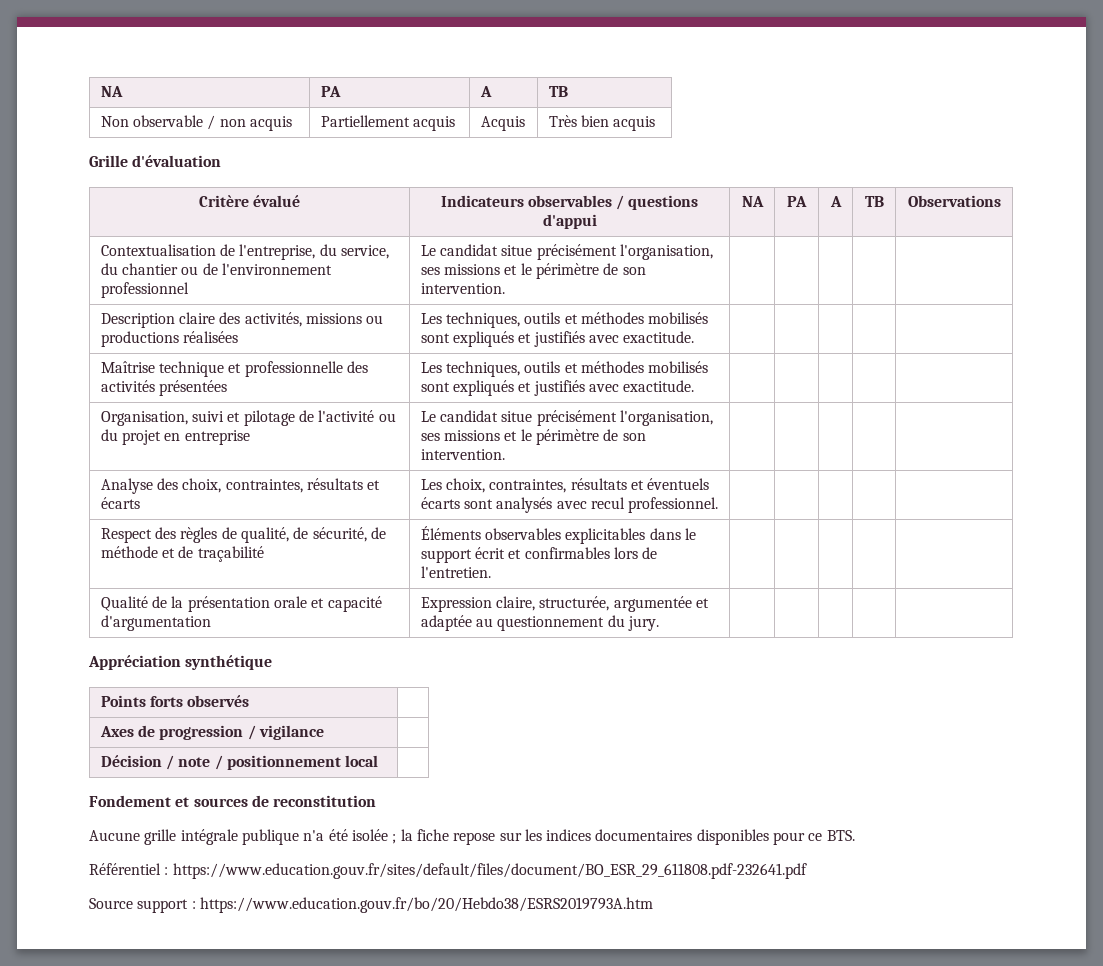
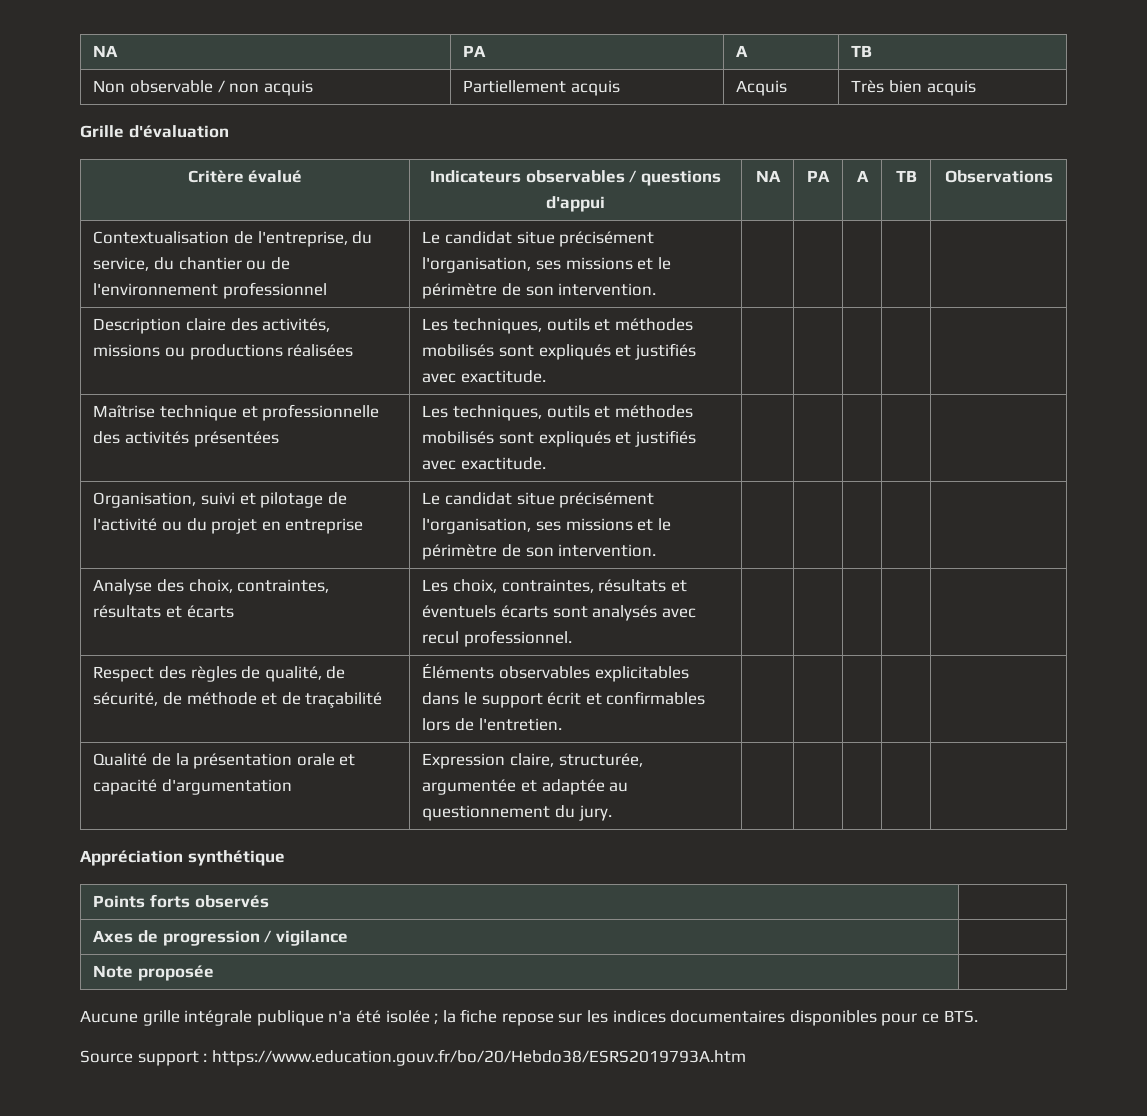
- Décision / note / positionnement local |
- Fondement et sources de reconstitution
+ Note proposée |
- Référentiel : https://www.education.gouv.fr/sites/default/files/document/BO_ESR_29_611808.pdf-232641.pdf

